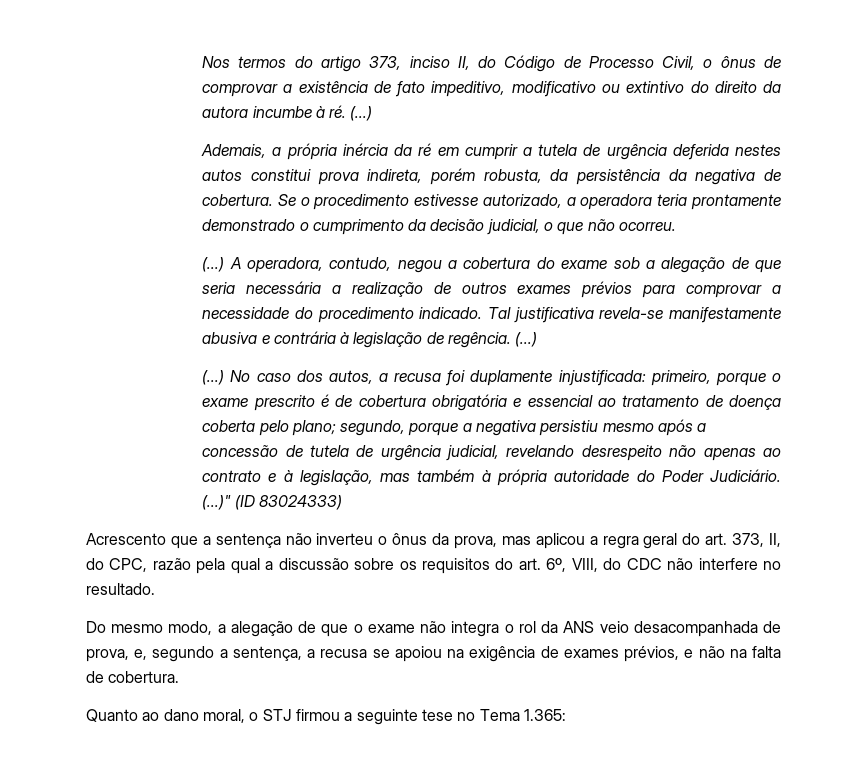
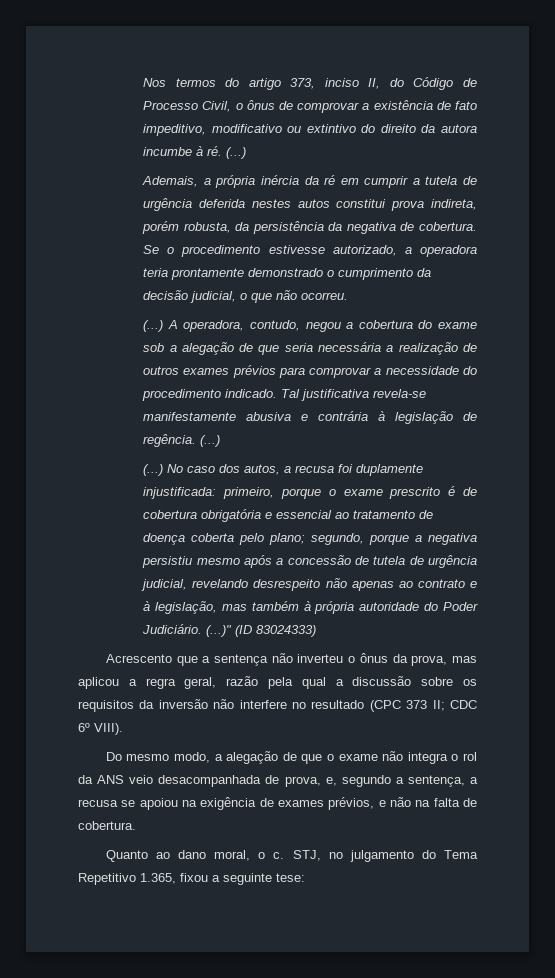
- Acrescento que a sentença não inverteu o ônus da prova, mas aplicou a regra geral do art. 373, II, do CPC, razão pela qual a discussão sobre os requisitos do art. 6º, VIII, do CDC não interfere no resultado.
+ Acrescento que a sentença não inverteu o ônus da prova, mas aplicou a regra geral, razão pela qual a discussão sobre os requisitos da inversão não interfere no resultado (CPC 373 II; CDC 6º VIII).
- Quanto ao dano moral, o STJ firmou a seguinte tese no Tema 1.365:
+ Quanto ao dano moral, o c. STJ, no julgamento do Tema Repetitivo 1.365, fixou a seguinte tese:

